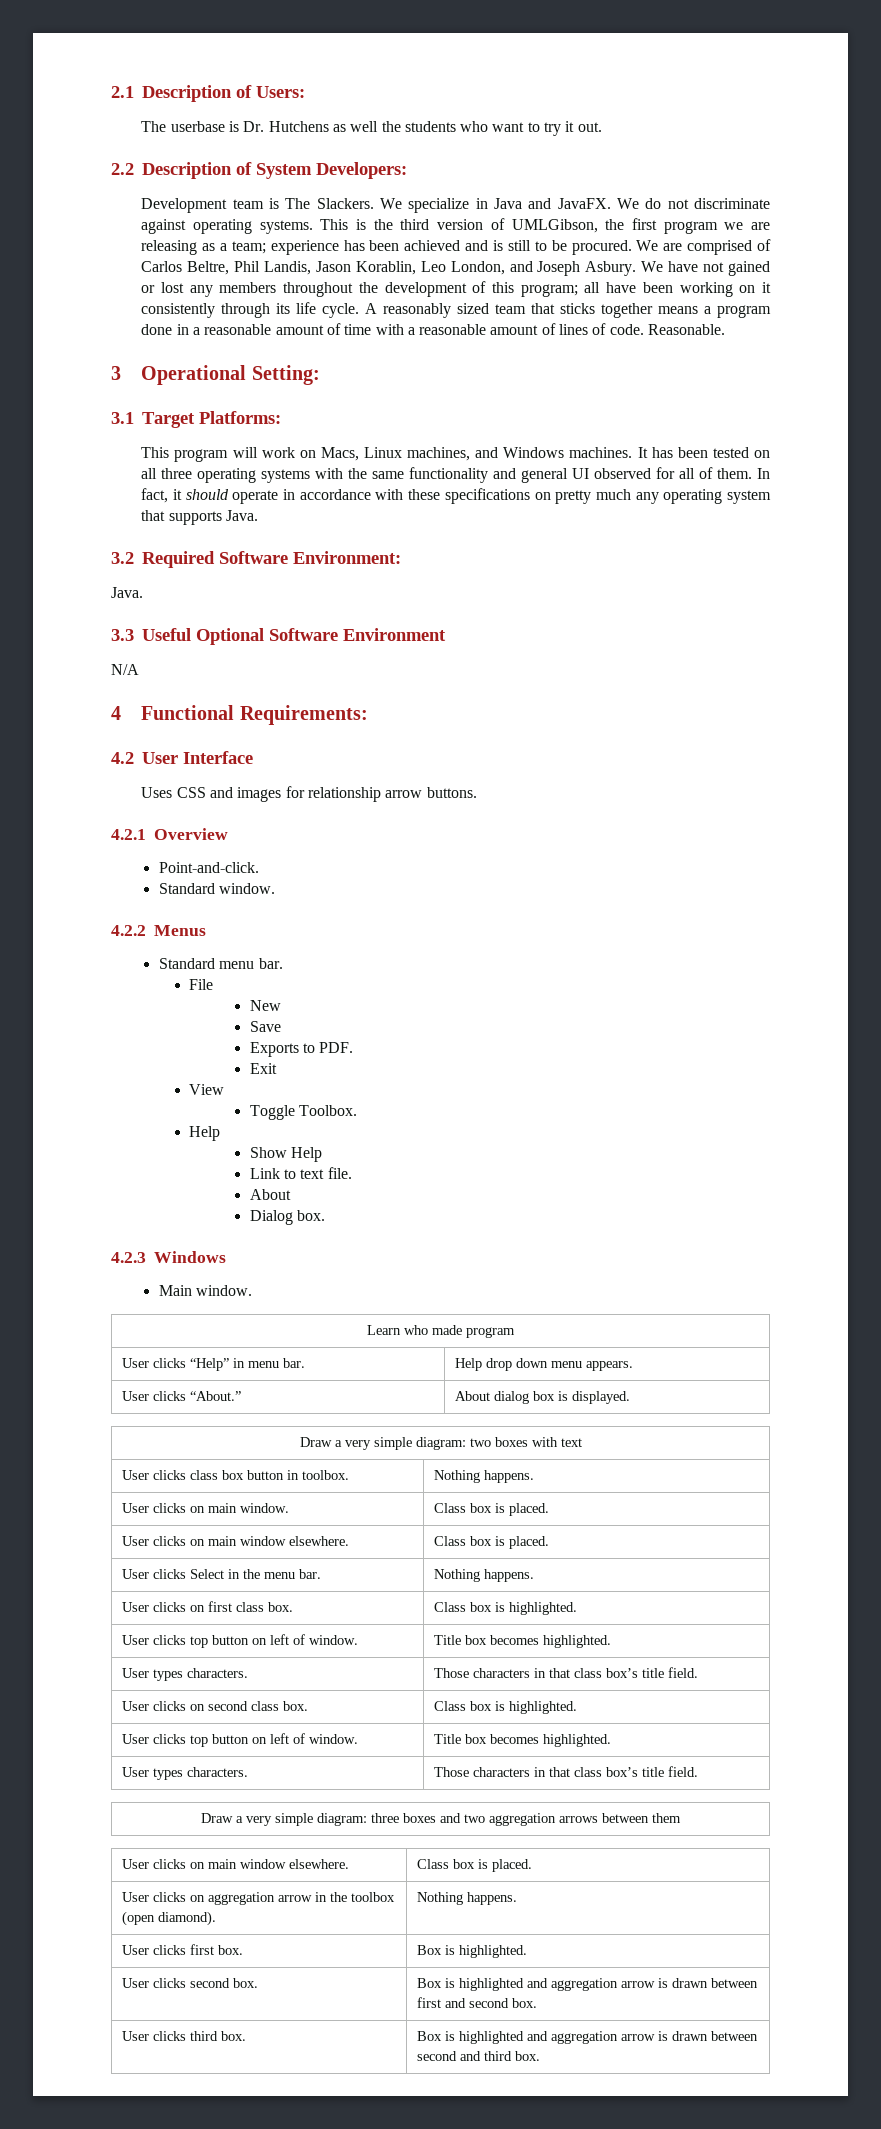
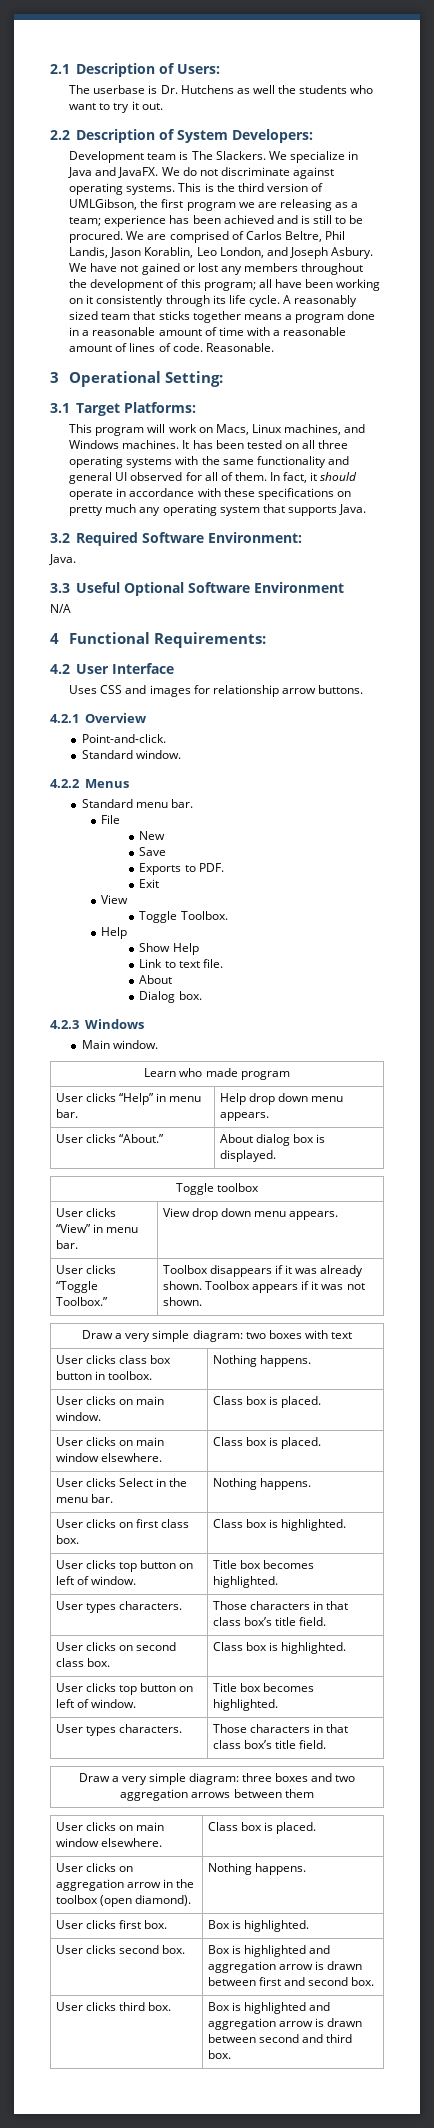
+ Toggle toolbox
+ User clicks “View” in menu bar. | View drop down menu appears.
+ User clicks “Toggle Toolbox.” | Toolbox disappears if it was already shown. Toolbox appears if it was not shown.

